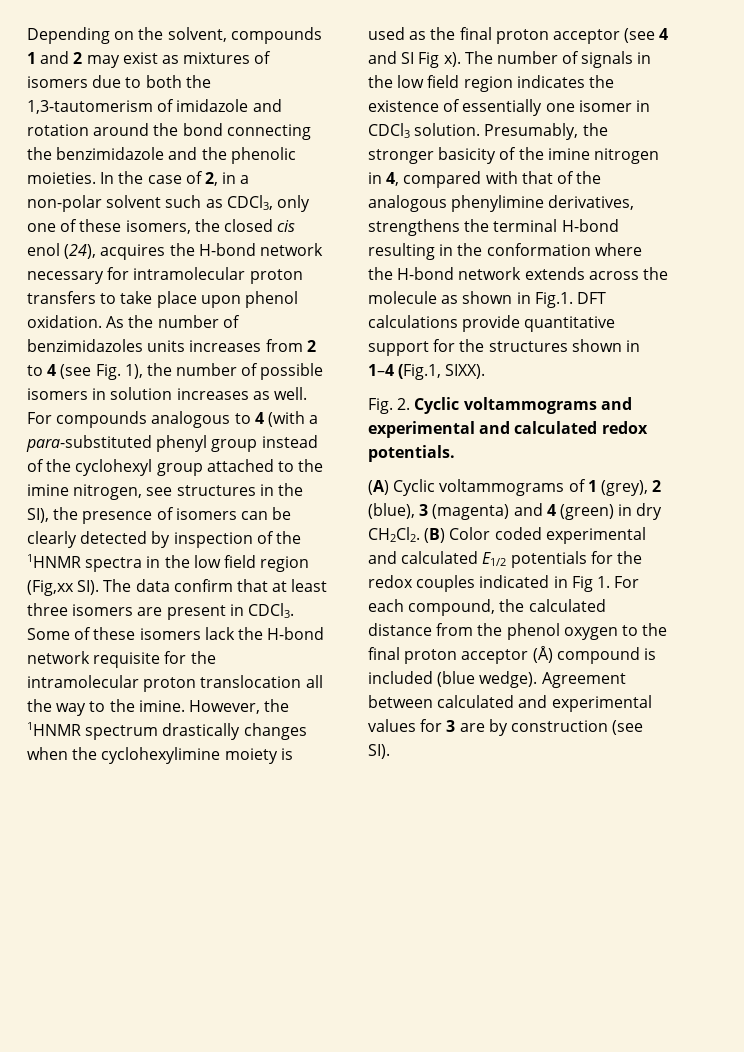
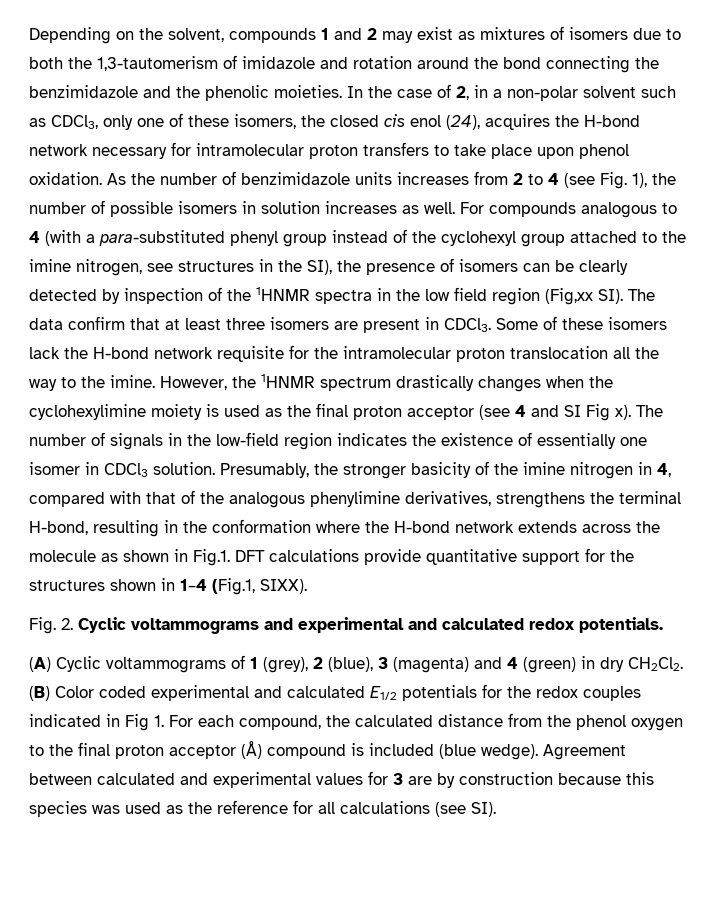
- As the number of benzimidazoles units increases from 2 to 4 (see Fig. 1), the number of possible isomers in solution increases as well.
+ As the number of benzimidazole units increases from 2 to 4 (see Fig. 1), the number of possible isomers in solution increases as well.
- The number of signals in the low field region indicates the existence of essentially one isomer in CDCl3 solution.
+ The number of signals in the low-field region indicates the existence of essentially one isomer in CDCl3 solution.
- Presumably, the stronger basicity of the imine nitrogen in 4, compared with that of the analogous phenylimine derivatives, strengthens the terminal H-bond resulting in the conformation where the H-bond network extends across the molecule as shown in Fig.1. DFT calculations provide quantitative support for the structures shown in 1–4 (Fig.1, SIXX).
+ Presumably, the stronger basicity of the imine nitrogen in 4, compared with that of the analogous phenylimine derivatives, strengthens the terminal H-bond, resulting in the conformation where the H-bond network extends across the molecule as shown in Fig.1. DFT calculations provide quantitative support for the structures shown in 1–4 (Fig.1, SIXX).
- Agreement between calculated and experimental values for 3 are by construction (see SI).
+ Agreement between calculated and experimental values for 3 are by construction because this species was used as the reference for all calculations (see SI).

